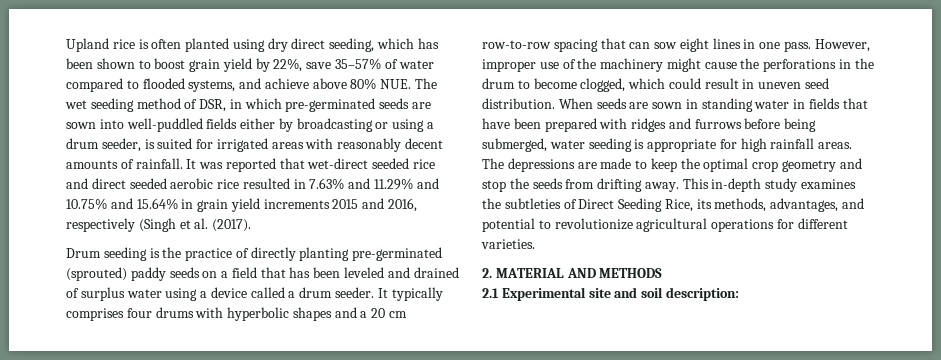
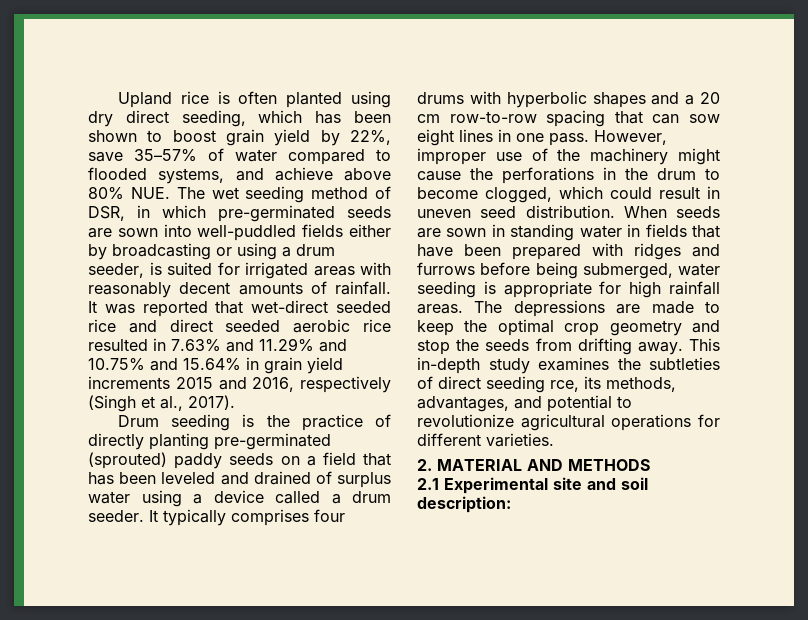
- It was reported that wet-direct seeded rice and direct seeded aerobic rice resulted in 7.63% and 11.29% and 10.75% and 15.64% in grain yield increments 2015 and 2016, respectively (Singh et al. (2017).
+ It was reported that wet-direct seeded rice and direct seeded aerobic rice resulted in 7.63% and 11.29% and 10.75% and 15.64% in grain yield increments 2015 and 2016, respectively (Singh et al., 2017).
- This in-depth study examines the subtleties of Direct Seeding Rice, its methods, advantages, and potential to revolutionize agricultural operations for different varieties.
+ This in-depth study examines the subtleties of direct seeding rce, its methods, advantages, and potential to revolutionize agricultural operations for different varieties.

